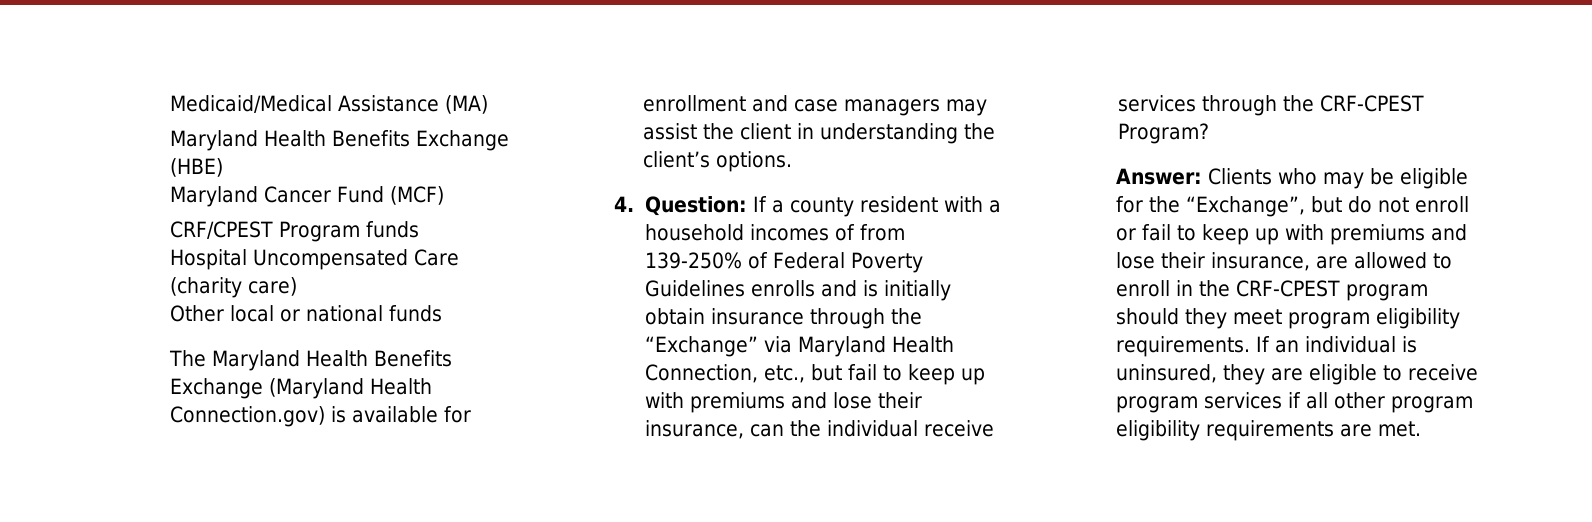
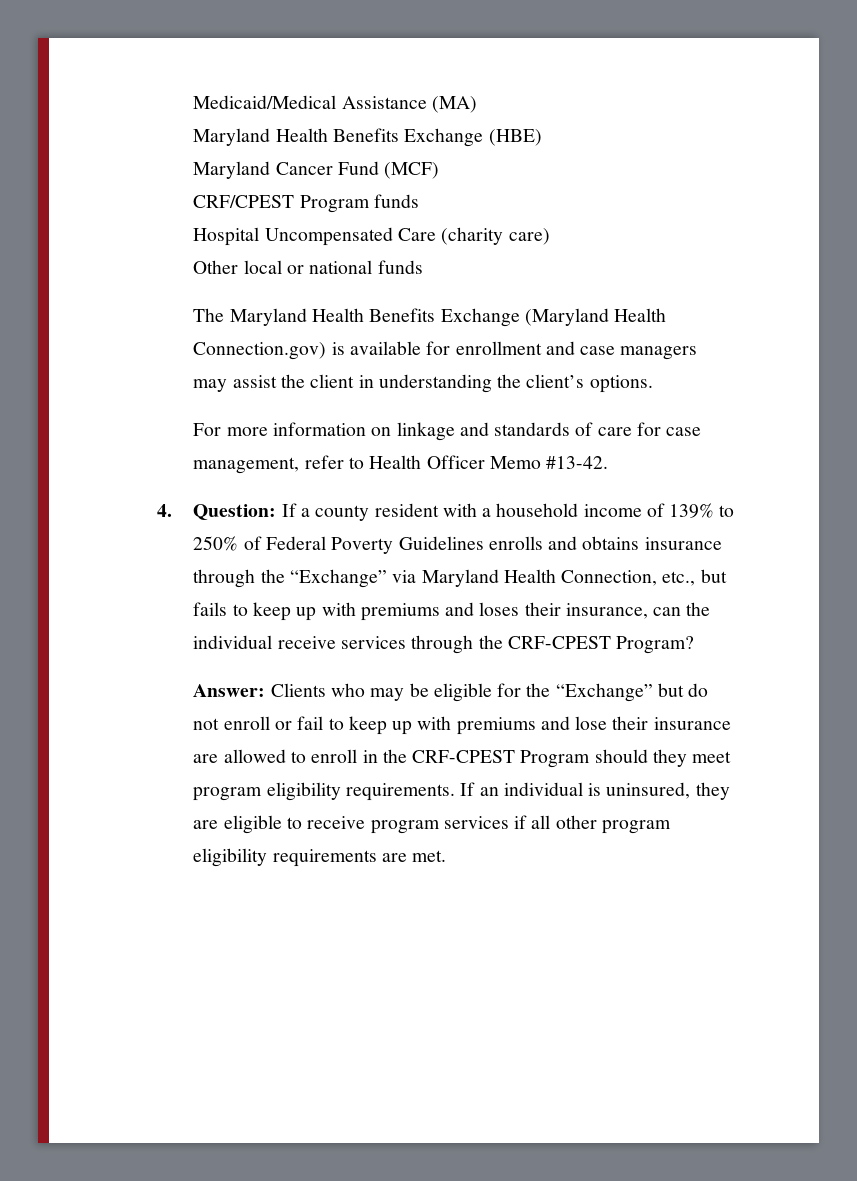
+ For more information on linkage and standards of care for case management, refer to Health Officer Memo #13-42.
- 4. Question: If a county resident with a household incomes of from 139-250% of Federal Poverty Guidelines enrolls and is initially obtain insurance through the “Exchange” via Maryland Health Connection, etc., but fail to keep up with premiums and lose their insurance, can the individual receive services through the CRF-CPEST Program?
+ 4. Question: If a county resident with a household income of 139% to 250% of Federal Poverty Guidelines enrolls and obtains insurance through the “Exchange” via Maryland Health Connection, etc., but fails to keep up with premiums and loses their insurance, can the individual receive services through the CRF-CPEST Program?
- Answer: Clients who may be eligible for the “Exchange”, but do not enroll or fail to keep up with premiums and lose their insurance, are allowed to enroll in the CRF-CPEST program should they meet program eligibility requirements.
+ Answer: Clients who may be eligible for the “Exchange” but do not enroll or fail to keep up with premiums and lose their insurance are allowed to enroll in the CRF-CPEST Program should they meet program eligibility requirements.

